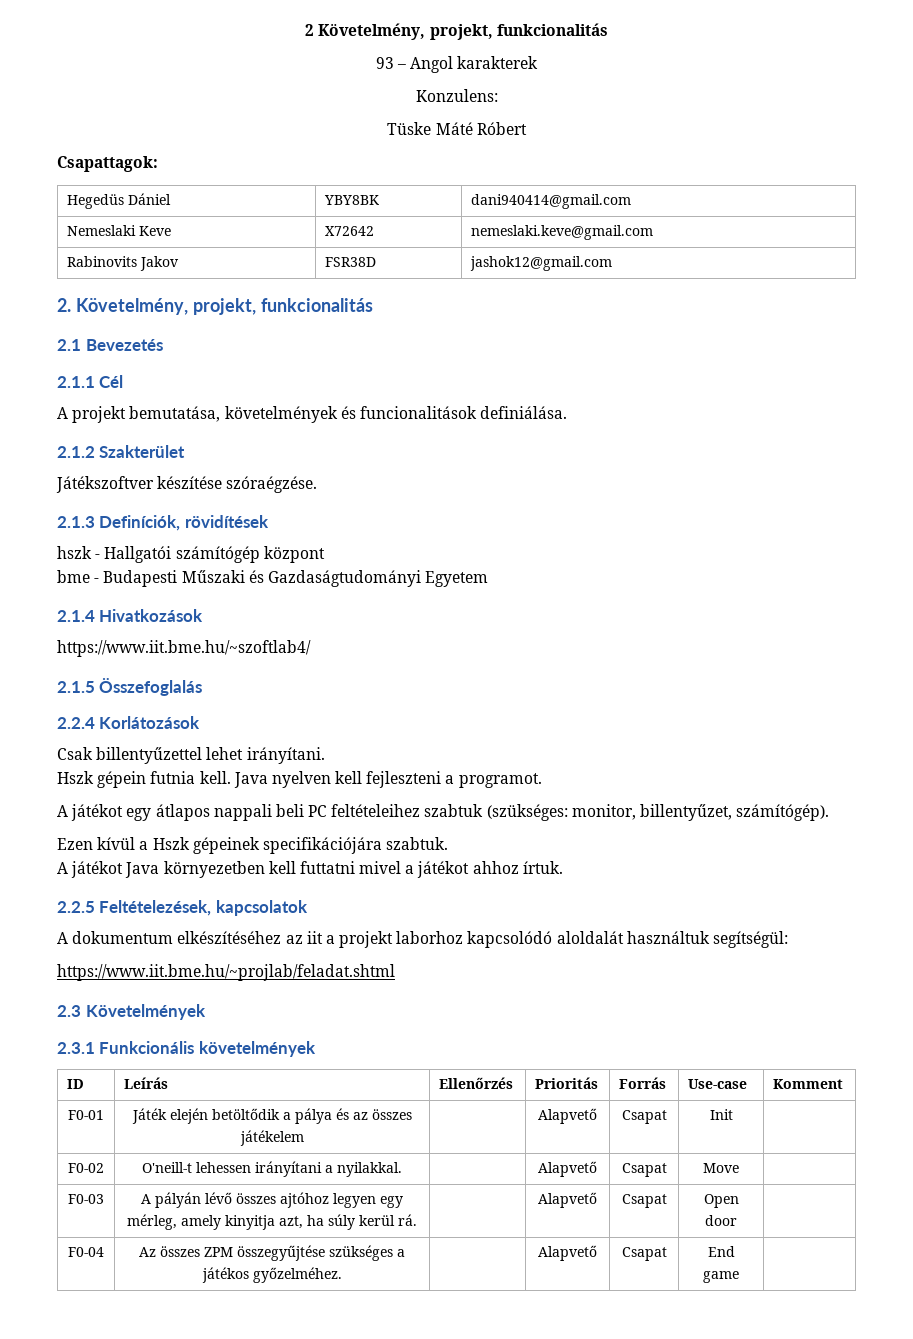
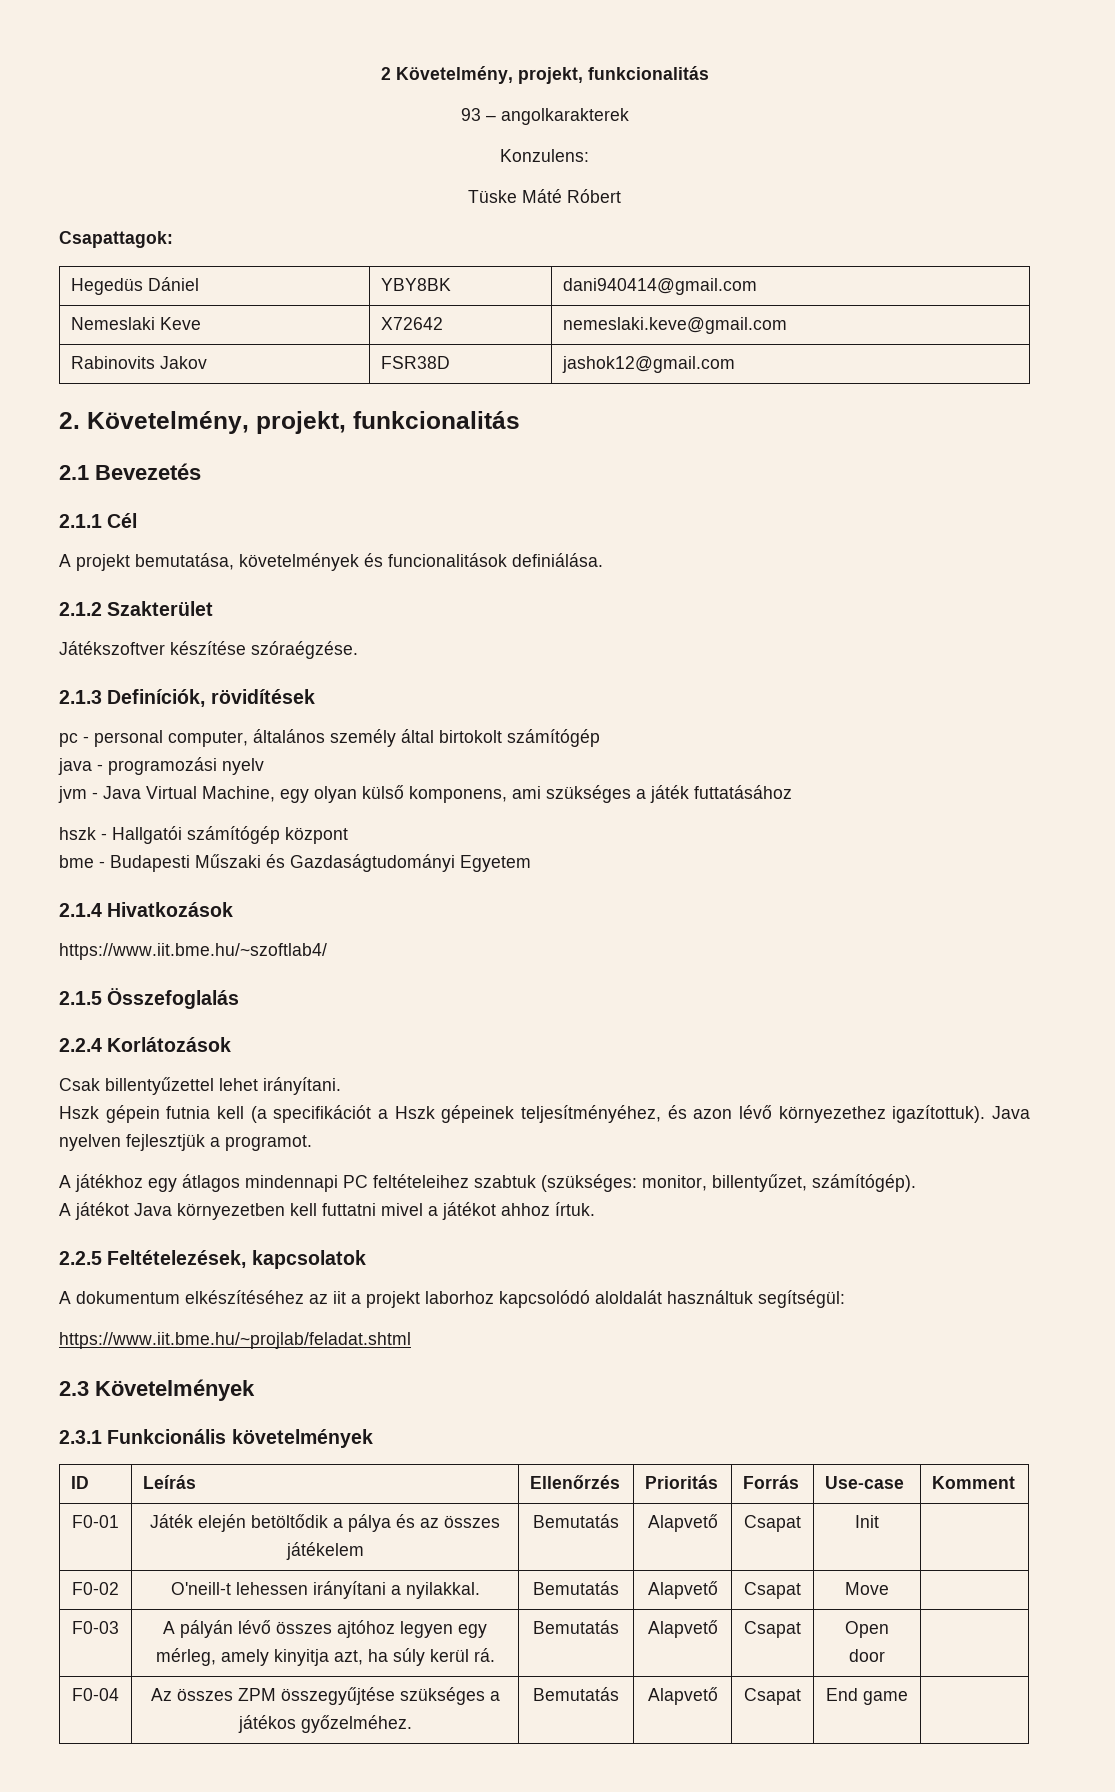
- 93 – Angol karakterek
+ 93 – angolkarakterek
+ pc - personal computer, általános személy által birtokolt számítógép
+ java - programozási nyelv
+ jvm - Java Virtual Machine, egy olyan külső komponens, ami szükséges a játék futtatásához
- Hszk gépein futnia kell. Java nyelven kell fejleszteni a programot.
- A játékot egy átlapos nappali beli PC feltételeihez szabtuk (szükséges: monitor, billentyűzet, számítógép).
+ Hszk gépein futnia kell (a specifikációt a Hszk gépeinek teljesítményéhez, és azon lévő környezethez igazítottuk). Java nyelven fejlesztjük a programot.
+ A játékhoz egy átlagos mindennapi PC feltételeihez szabtuk (szükséges: monitor, billentyűzet, számítógép).
- Ezen kívül a Hszk gépeinek specifikációjára szabtuk.
- F0-01 | Játék elején betöltődik a pálya és az összes játékelem | | Alapvető | Csapat | Init |
+ F0-01 | Játék elején betöltődik a pálya és az összes játékelem | Bemutatás | Alapvető | Csapat | Init |
- F0-02 | O'neill-t lehessen irányítani a nyilakkal. | | Alapvető | Csapat | Move |
+ F0-02 | O'neill-t lehessen irányítani a nyilakkal. | Bemutatás | Alapvető | Csapat | Move |
- F0-03 | A pályán lévő összes ajtóhoz legyen egy mérleg, amely kinyitja azt, ha súly kerül rá. | | Alapvető | Csapat | Open door |
+ F0-03 | A pályán lévő összes ajtóhoz legyen egy mérleg, amely kinyitja azt, ha súly kerül rá. | Bemutatás | Alapvető | Csapat | Open door |
- F0-04 | Az összes ZPM összegyűjtése szükséges a játékos győzelméhez. | | Alapvető | Csapat | End game |
+ F0-04 | Az összes ZPM összegyűjtése szükséges a játékos győzelméhez. | Bemutatás | Alapvető | Csapat | End game |

